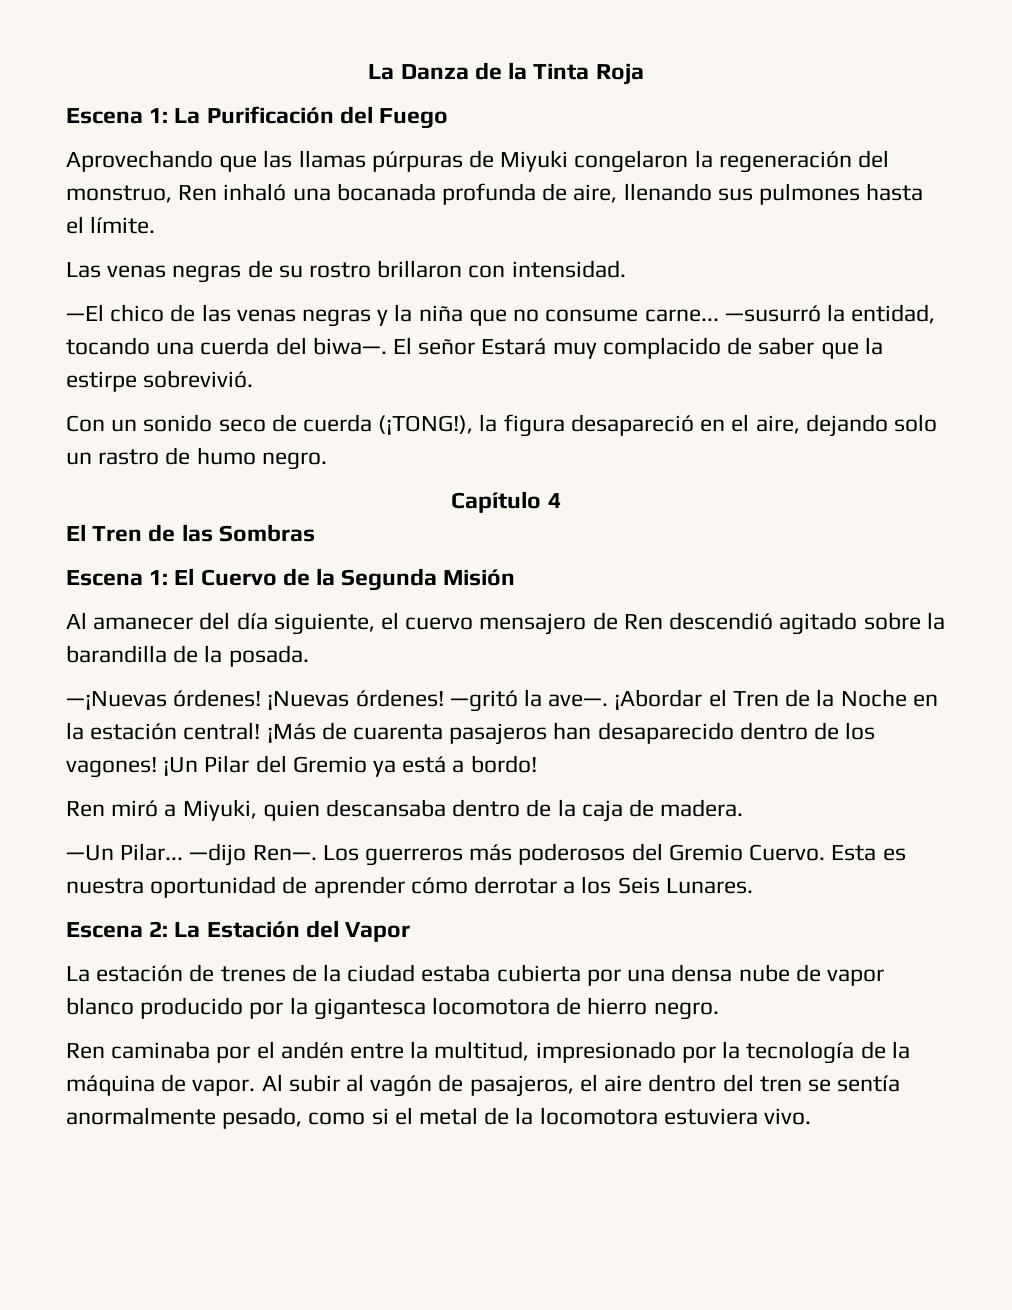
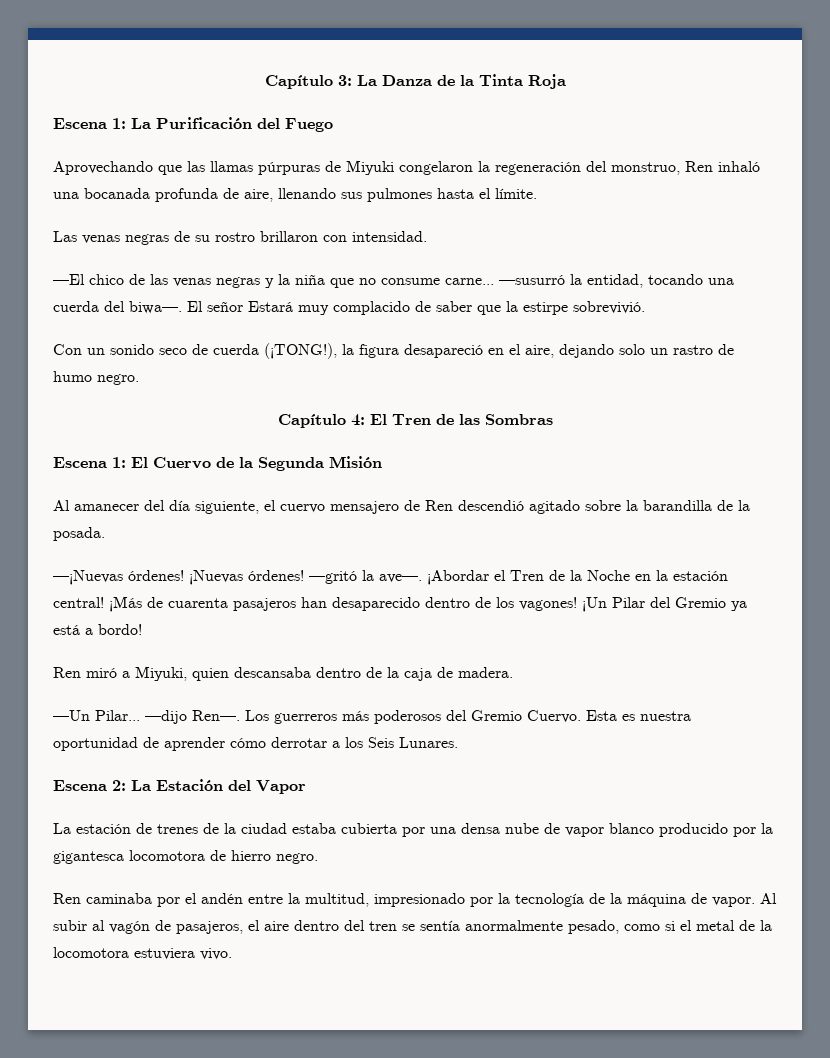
- La Danza de la Tinta Roja
+ Capítulo 3: La Danza de la Tinta Roja
- Capítulo 4
- El Tren de las Sombras
+ Capítulo 4: El Tren de las Sombras

